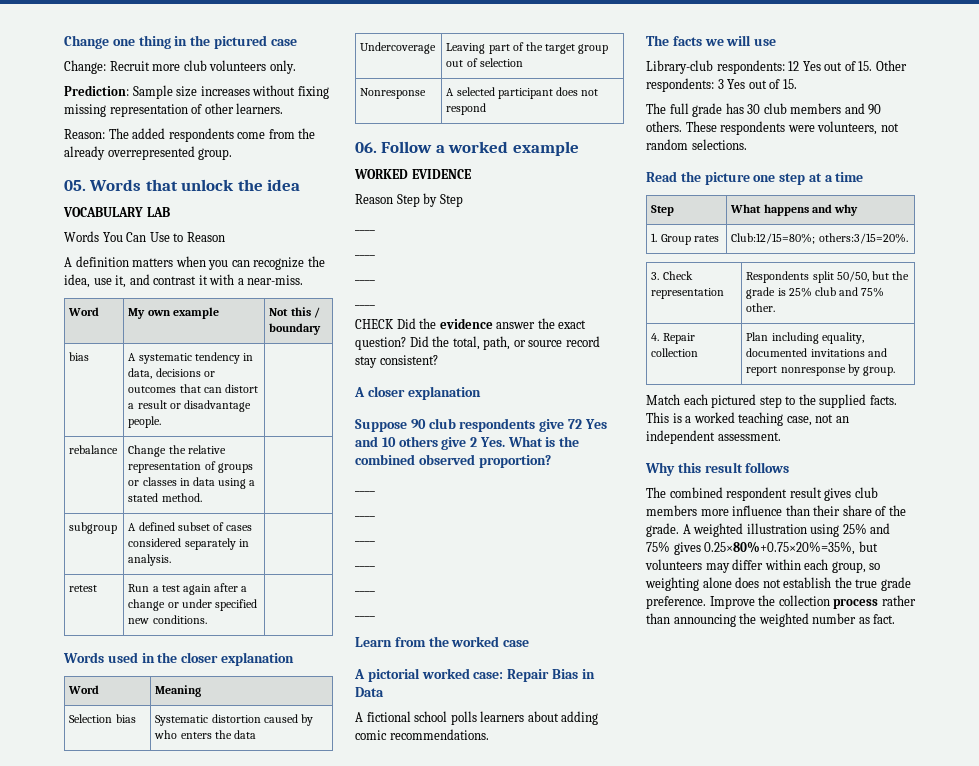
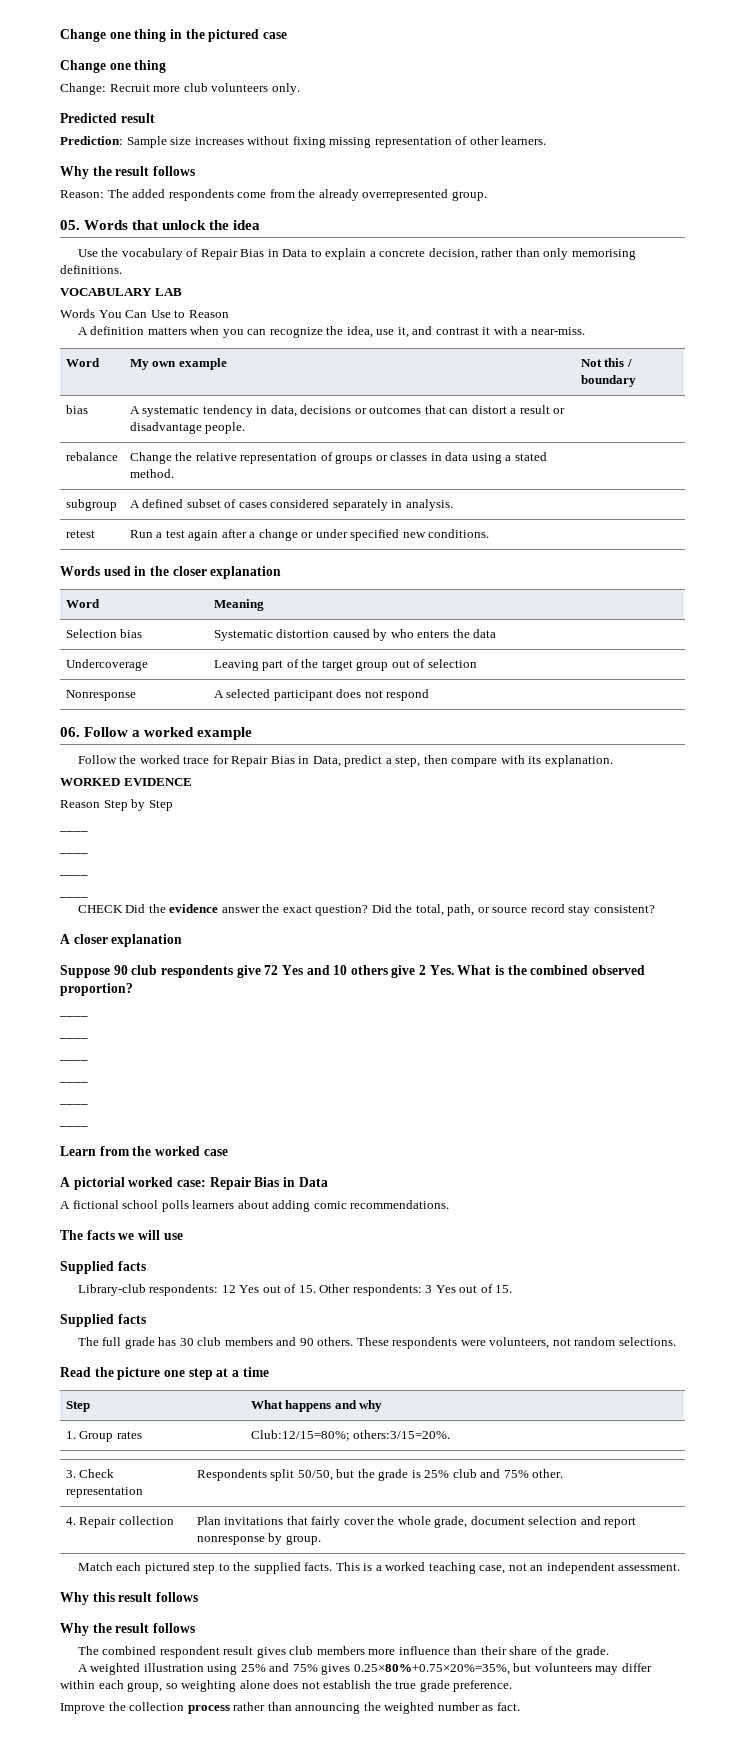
  Change one thing in the pictured case
+ Change one thing
+ Predicted result
  Prediction: Sample size increases without fixing missing representation of other learners.
+ Why the result follows
+ Use the vocabulary of Repair Bias in Data to explain a concrete decision, rather than only memorising definitions.
+ Follow the worked trace for Repair Bias in Data, predict a step, then compare with its explanation.
  The facts we will use
+ Supplied facts
  Library-club respondents: 12 Yes out of 15. Other respondents: 3 Yes out of 15.
+ Supplied facts
- 4. Repair collection | Plan including equality, documented invitations and report nonresponse by group.
+ 4. Repair collection | Plan invitations that fairly cover the whole grade, document selection and report nonresponse by group.
  Why this result follows
+ Why the result follows
- The combined respondent result gives club members more influence than their share of the grade. A weighted illustration using 25% and 75% gives 0.25×80%+0.75×20%=35%, but volunteers may differ within each group, so weighting alone does not establish the true grade preference. Improve the collection process rather than announcing the weighted number as fact.
+ The combined respondent result gives club members more influence than their share of the grade.
+ A weighted illustration using 25% and 75% gives 0.25×80%+0.75×20%=35%, but volunteers may differ within each group, so weighting alone does not establish the true grade preference.
+ Improve the collection process rather than announcing the weighted number as fact.

